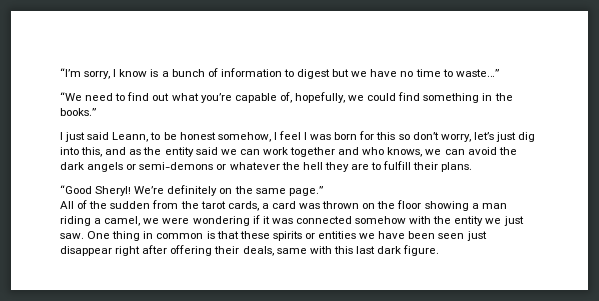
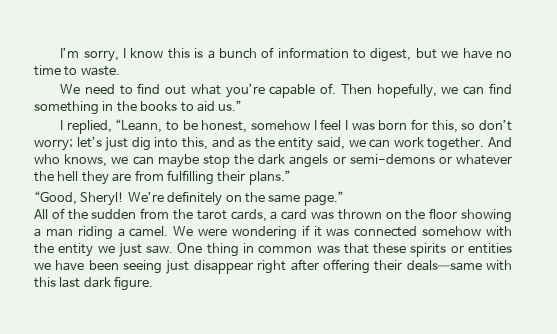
- “I’m sorry, I know is a bunch of information to digest but we have no time to waste…”
- “We need to find out what you’re capable of, hopefully, we could find something in the books.”
- I just said Leann, to be honest somehow, I feel I was born for this so don’t worry, let’s just dig into this, and as the entity said we can work together and who knows, we can avoid the dark angels or semi-demons or whatever the hell they are to fulfill their plans.
- “Good Sheryl!
+ I’m sorry, I know this is a bunch of information to digest, but we have no time to waste.
+ We need to find out what you’re capable of. Then hopefully, we can find something in the books to aid us.”
+ I replied, “Leann, to be honest, somehow I feel I was born for this, so don’t worry; let’s just dig into this, and as the entity said, we can work together. And who knows, we can maybe stop the dark angels or semi-demons or whatever the hell they are from fulfilling their plans.”
+ “Good, Sheryl!
- All of the sudden from the tarot cards, a card was thrown on the floor showing a man riding a camel, we were wondering if it was connected somehow with the entity we just saw.
+ All of the sudden from the tarot cards, a card was thrown on the floor showing a man riding a camel. We were wondering if it was connected somehow with the entity we just saw.
- One thing in common is that these spirits or entities we have been seen just disappear right after offering their deals, same with this last dark figure.
+ One thing in common was that these spirits or entities we have been seeing just disappear right after offering their deals—same with this last dark figure.

